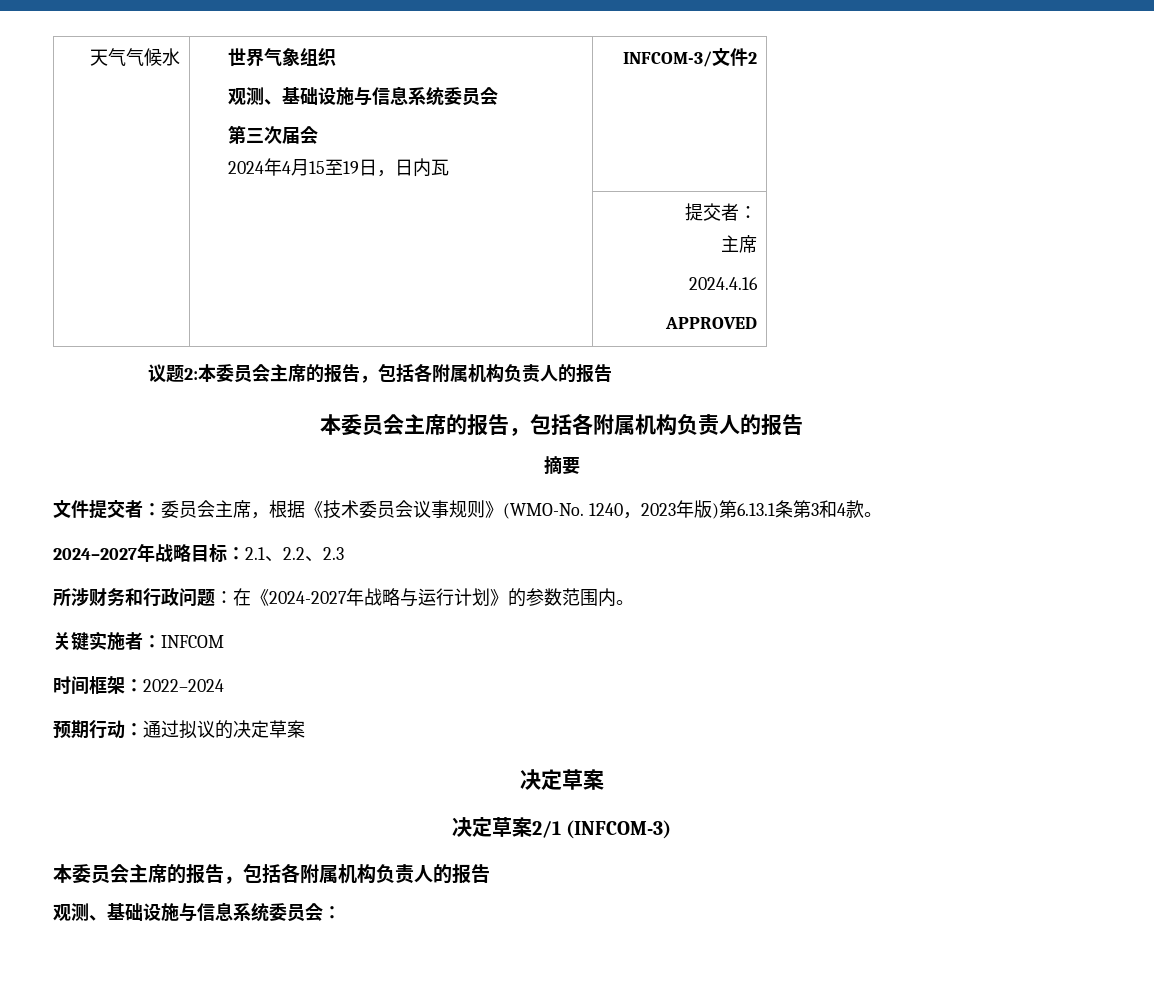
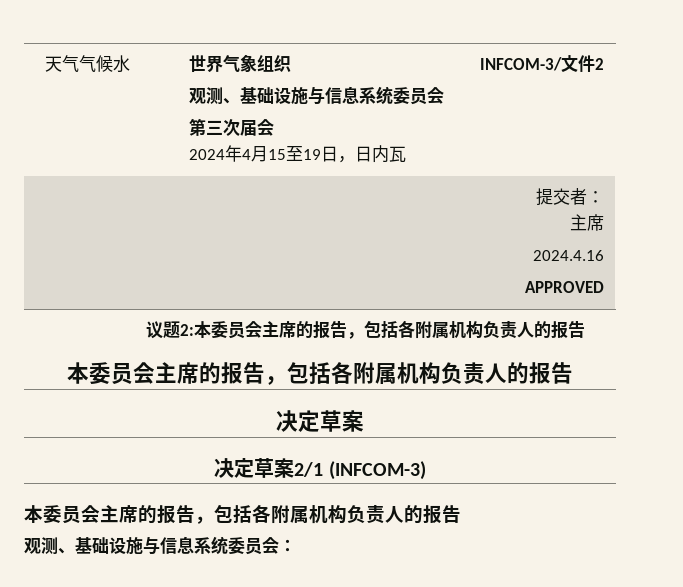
- 摘要
- 文件提交者：委员会主席，根据《技术委员会议事规则》(WMO-No. 1240，2023年版)第6.13.1条第3和4款。
- 2024–2027年战略目标：2.1、2.2、2.3
- 所涉财务和行政问题：在《2024-2027年战略与运行计划》的参数范围内。
- 关键实施者：INFCOM
- 时间框架：2022–2024
- 预期行动：通过拟议的决定草案

